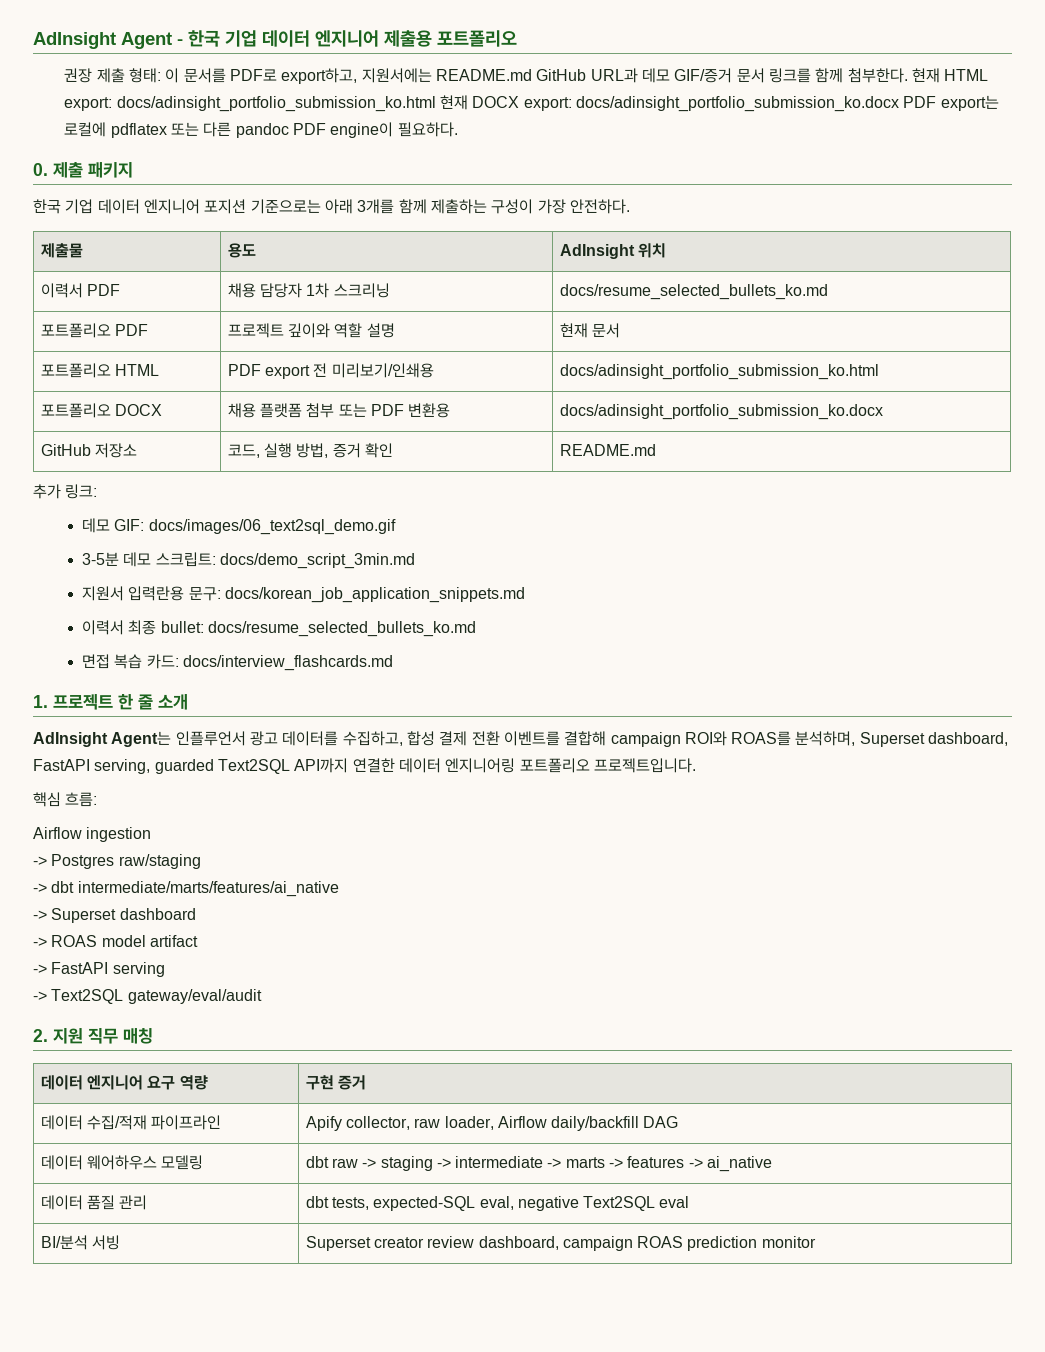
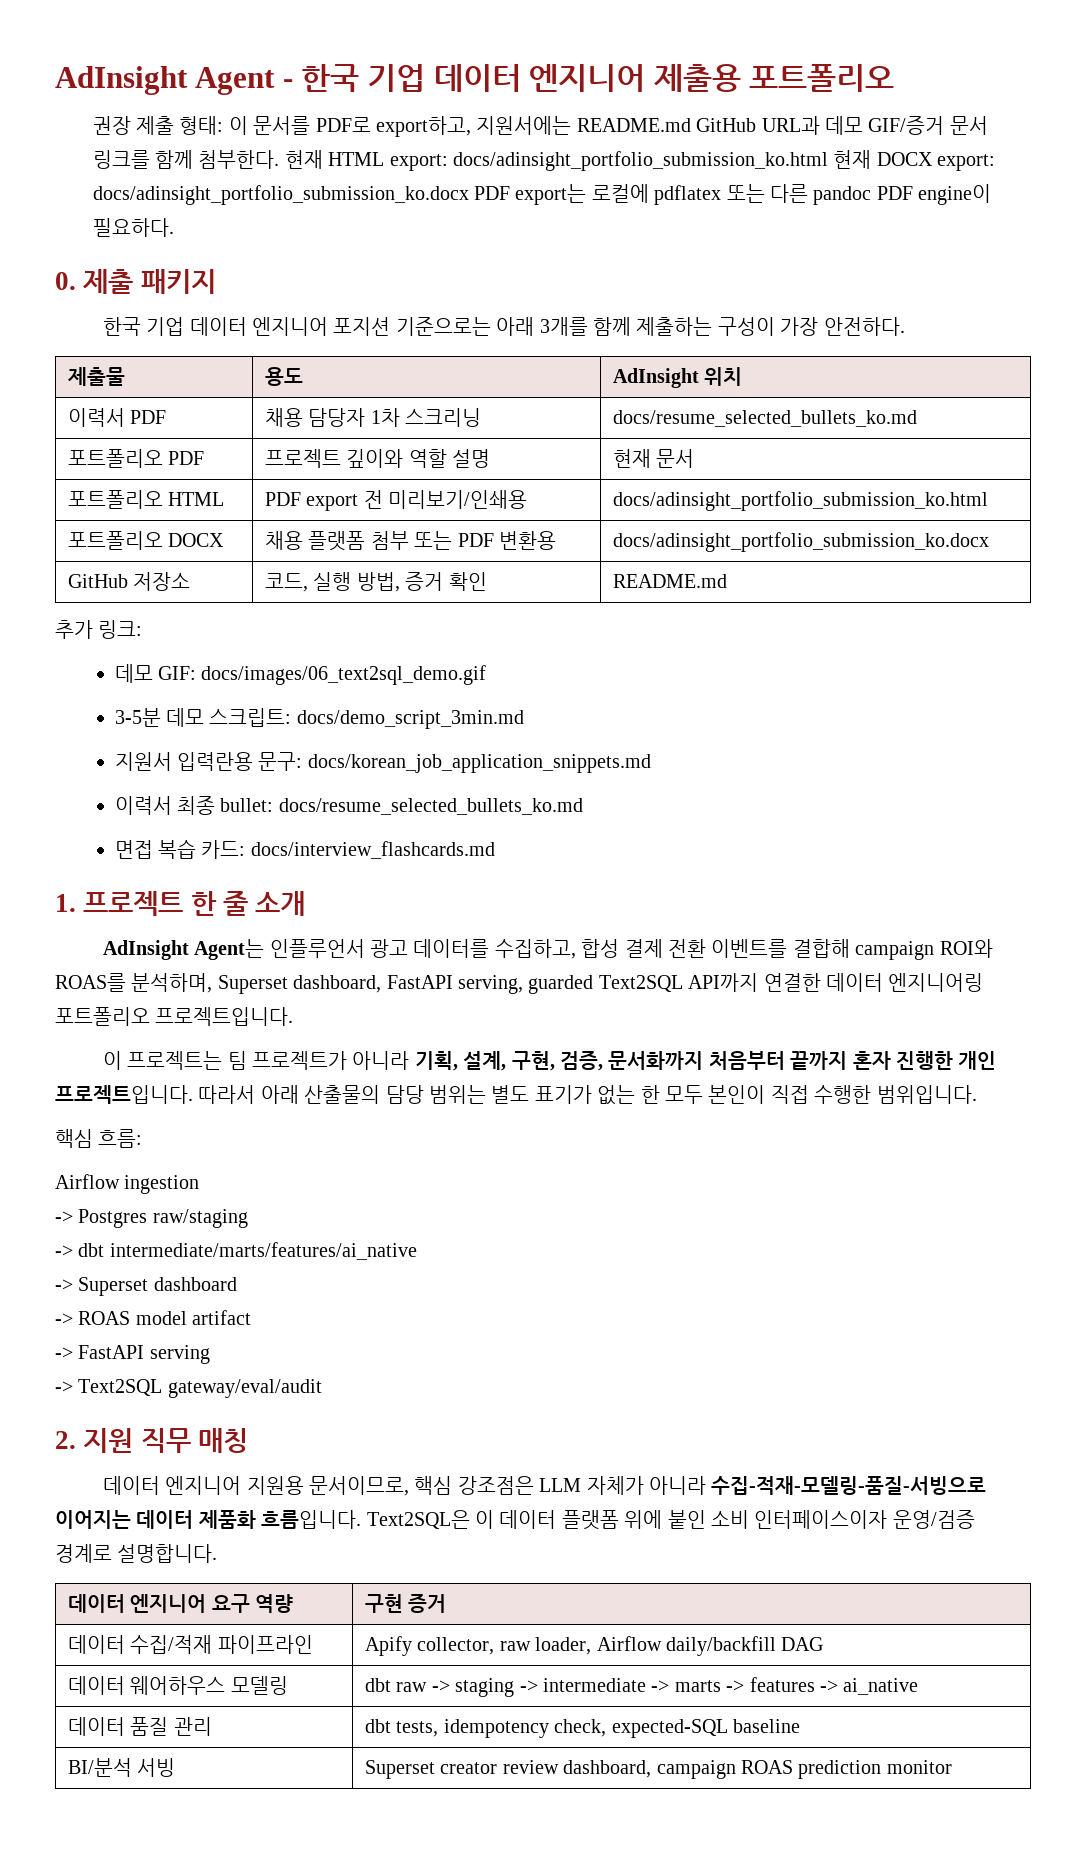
+ 이 프로젝트는 팀 프로젝트가 아니라 기획, 설계, 구현, 검증, 문서화까지 처음부터 끝까지 혼자 진행한 개인 프로젝트입니다. 따라서 아래 산출물의 담당 범위는 별도 표기가 없는 한 모두 본인이 직접 수행한 범위입니다.
+ 데이터 엔지니어 지원용 문서이므로, 핵심 강조점은 LLM 자체가 아니라 수집-적재-모델링-품질-서빙으로 이어지는 데이터 제품화 흐름입니다. Text2SQL은 이 데이터 플랫폼 위에 붙인 소비 인터페이스이자 운영/검증 경계로 설명합니다.
- 데이터 품질 관리 | dbt tests, expected-SQL eval, negative Text2SQL eval
+ 데이터 품질 관리 | dbt tests, idempotency check, expected-SQL baseline

